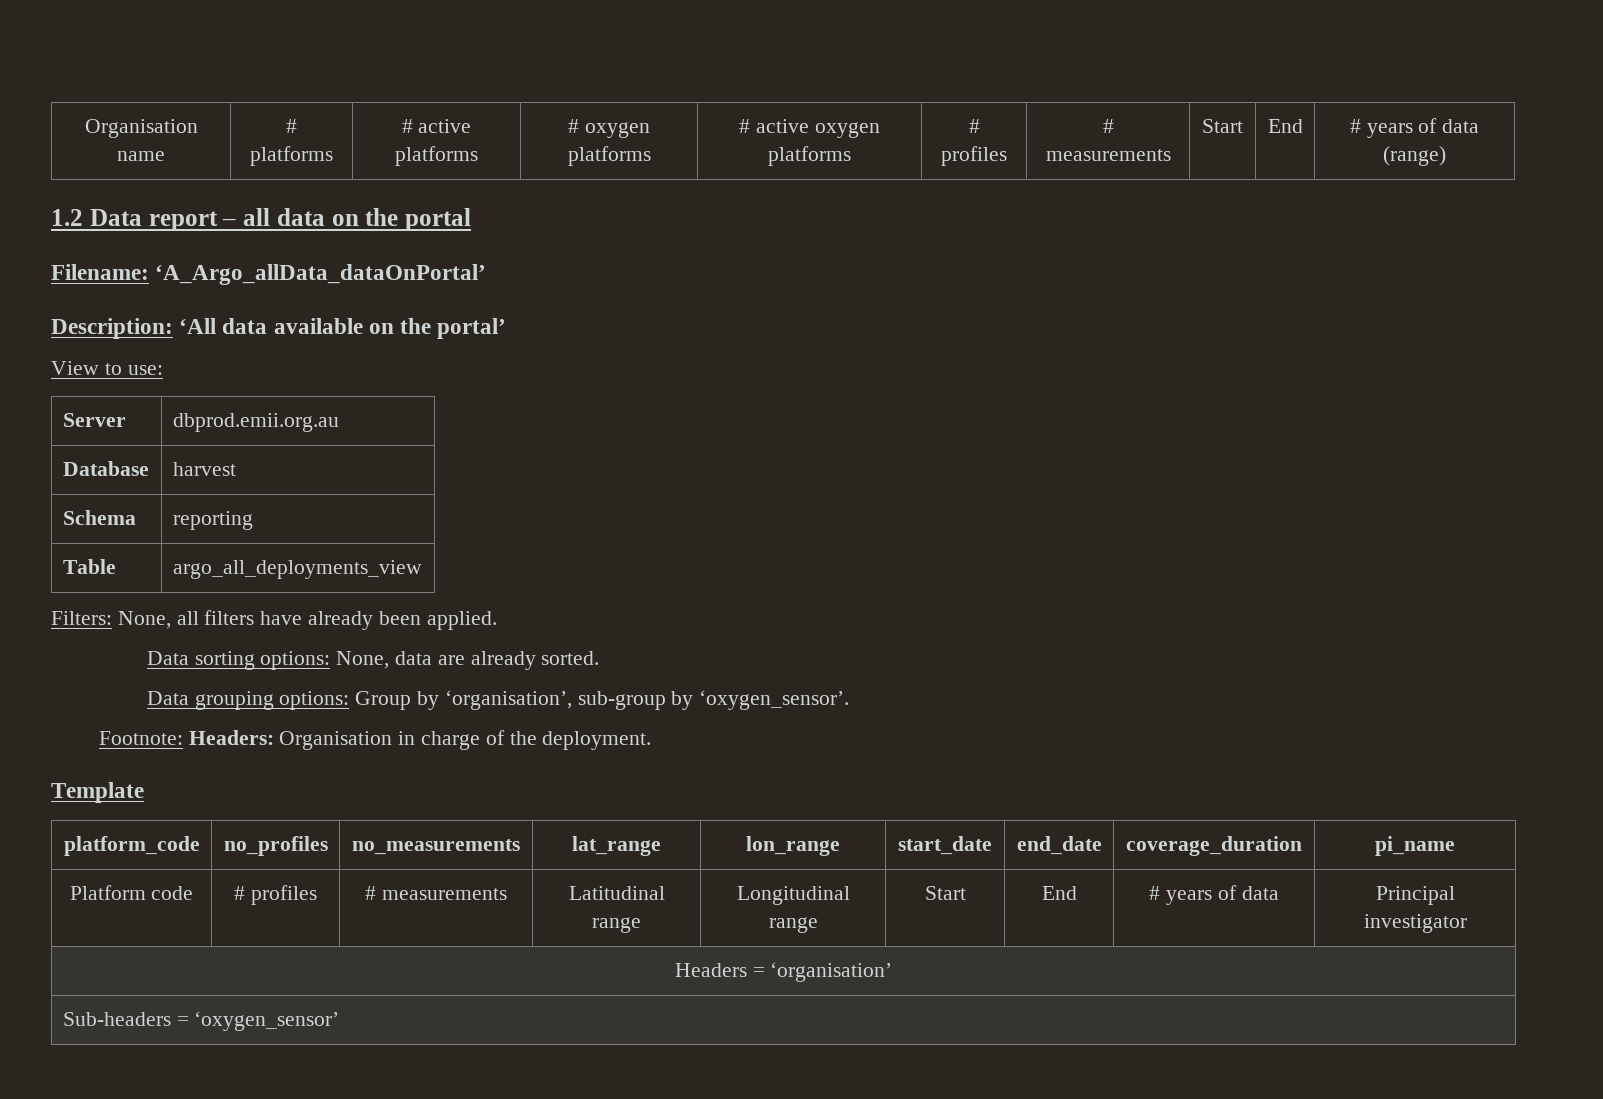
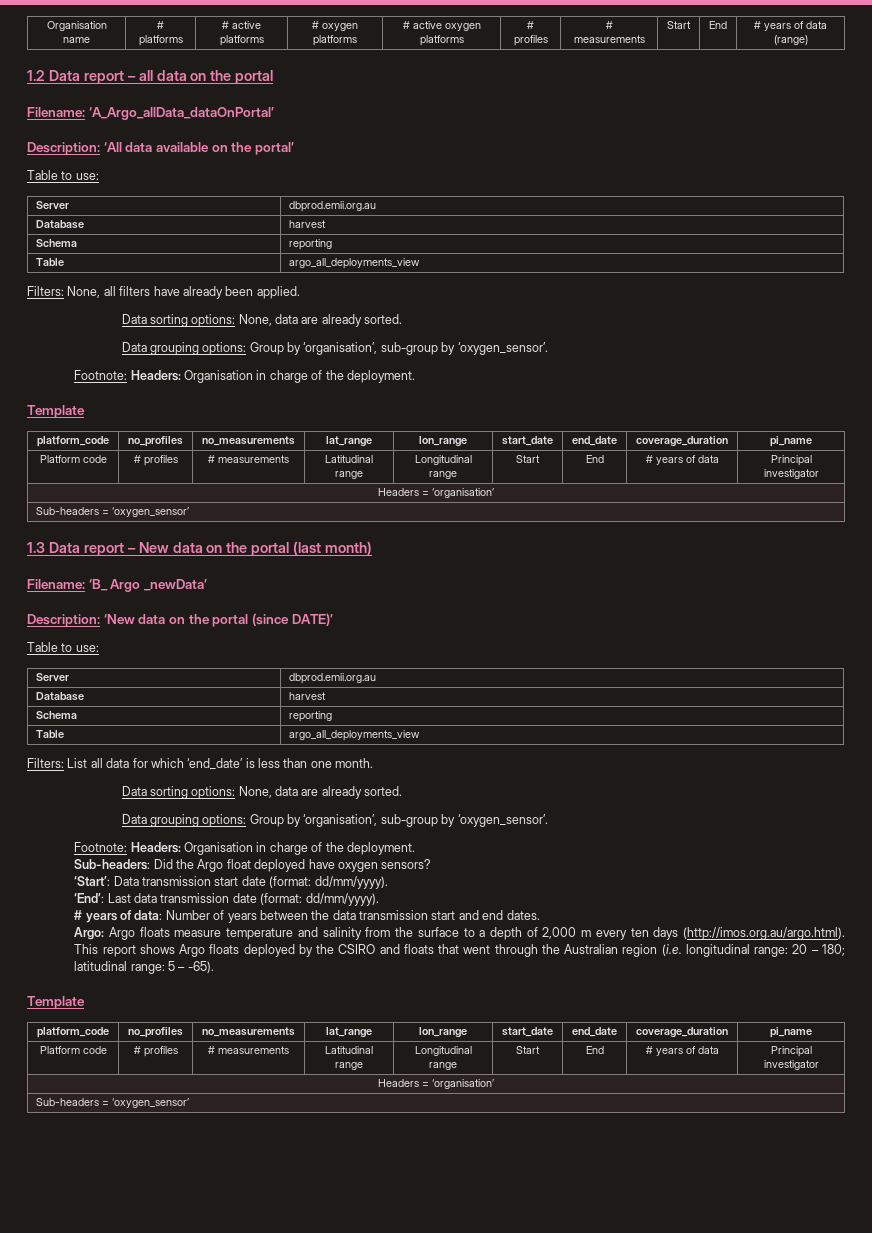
  Description: ‘All data available on the portal’
- View to use:
+ Table to use:
+ 1.3 Data report – New data on the portal (last month)
+ Filename: ‘B_ Argo _newData’
+ Description: ‘New data on the portal (since DATE)’
+ Table to use:
+ Server | dbprod.emii.org.au
+ Database | harvest
+ Schema | reporting
+ Table | argo_all_deployments_view
+ Filters: List all data for which ‘end_date’ is less than one month.
+ Data sorting options: None, data are already sorted.
+ Data grouping options: Group by ‘organisation’, sub-group by ‘oxygen_sensor’.
+ Footnote: Headers: Organisation in charge of the deployment.
+ Sub-headers: Did the Argo float deployed have oxygen sensors?
+ ‘Start’: Data transmission start date (format: dd/mm/yyyy).
+ ‘End’: Last data transmission date (format: dd/mm/yyyy).
+ # years of data: Number of years between the data transmission start and end dates.
+ Argo: Argo floats measure temperature and salinity from the surface to a depth of 2,000 m every ten days (http://imos.org.au/argo.html). This report shows Argo floats deployed by the CSIRO and floats that went through the Australian region (i.e. longitudinal range: 20 – 180; latitudinal range: 5 – -65).
+ Template
+ platform_code | no_profiles | no_measurements | lat_range | lon_range | start_date | end_date | coverage_duration | pi_name
+ Platform code | # profiles | # measurements | Latitudinal range | Longitudinal range | Start | End | # years of data | Principal investigator
+ Headers = ‘organisation’
+ Sub-headers = ‘oxygen_sensor’

